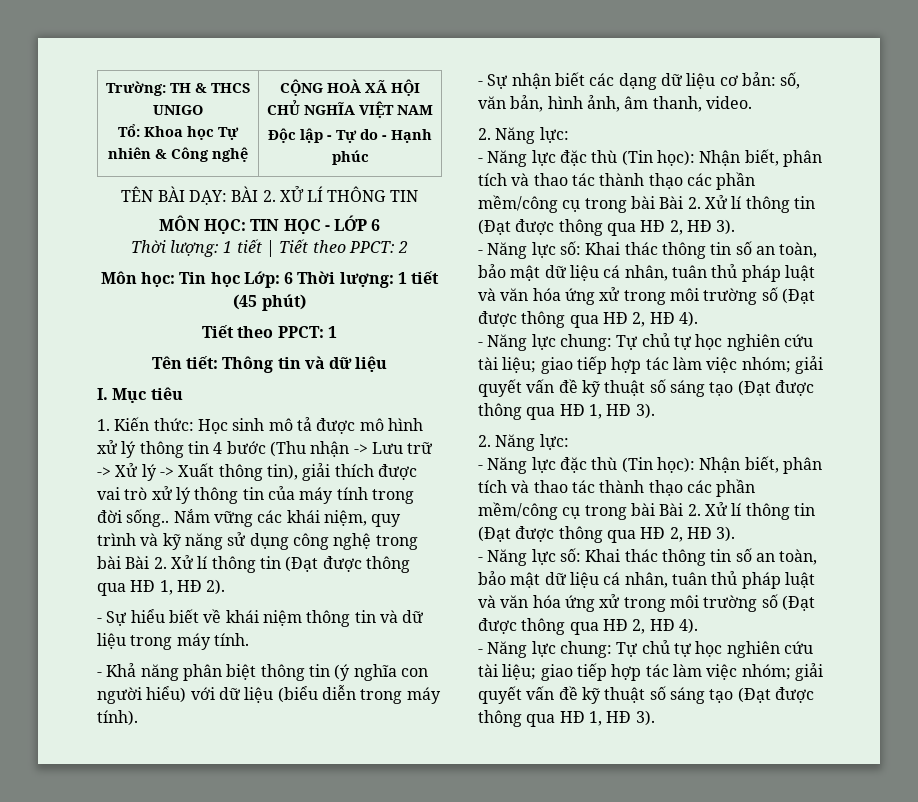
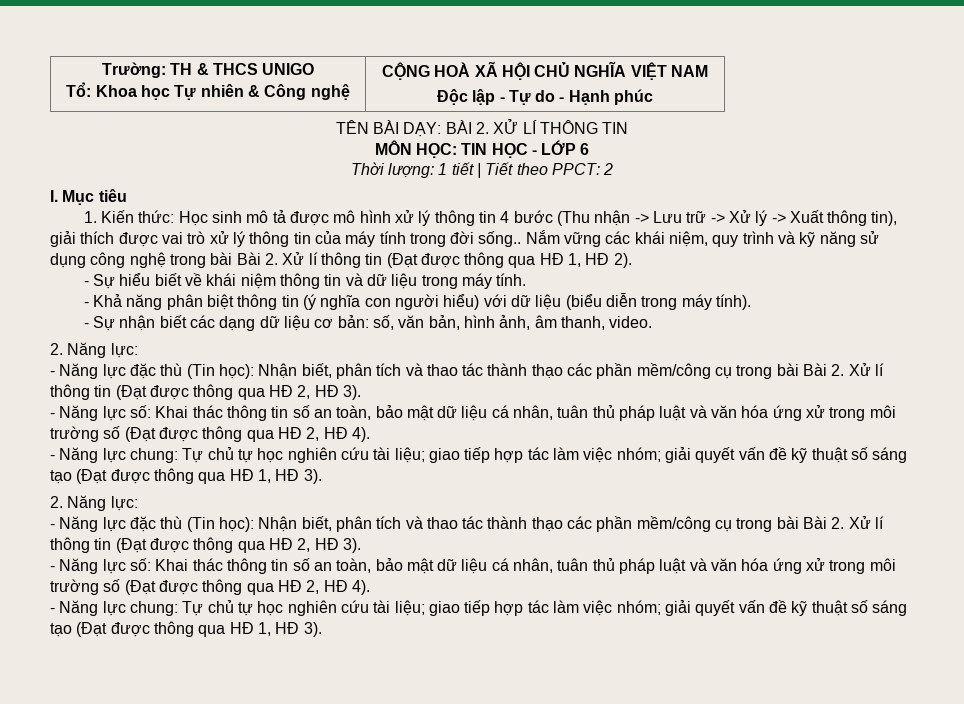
- Môn học: Tin học Lớp: 6 Thời lượng: 1 tiết (45 phút)
- Tiết theo PPCT: 1
- Tên tiết: Thông tin và dữ liệu

